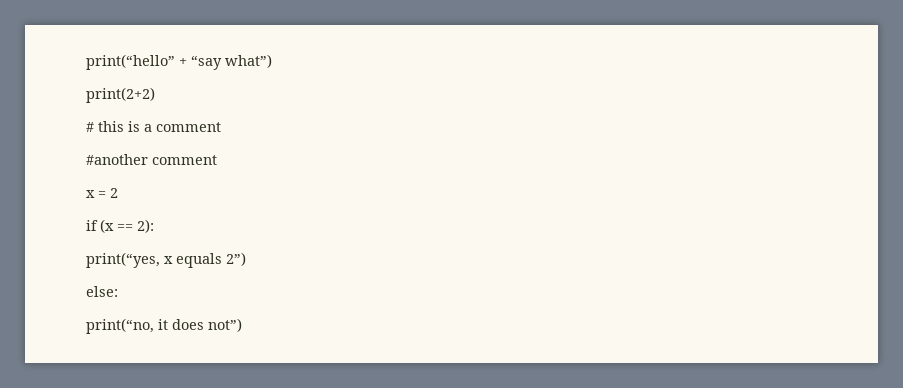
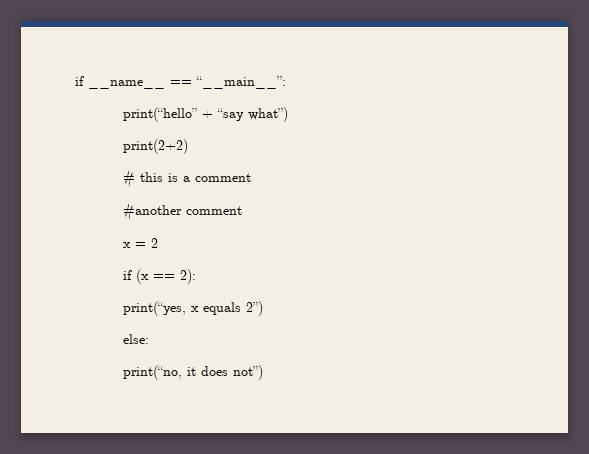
+ if __name__ == “__main__”:

